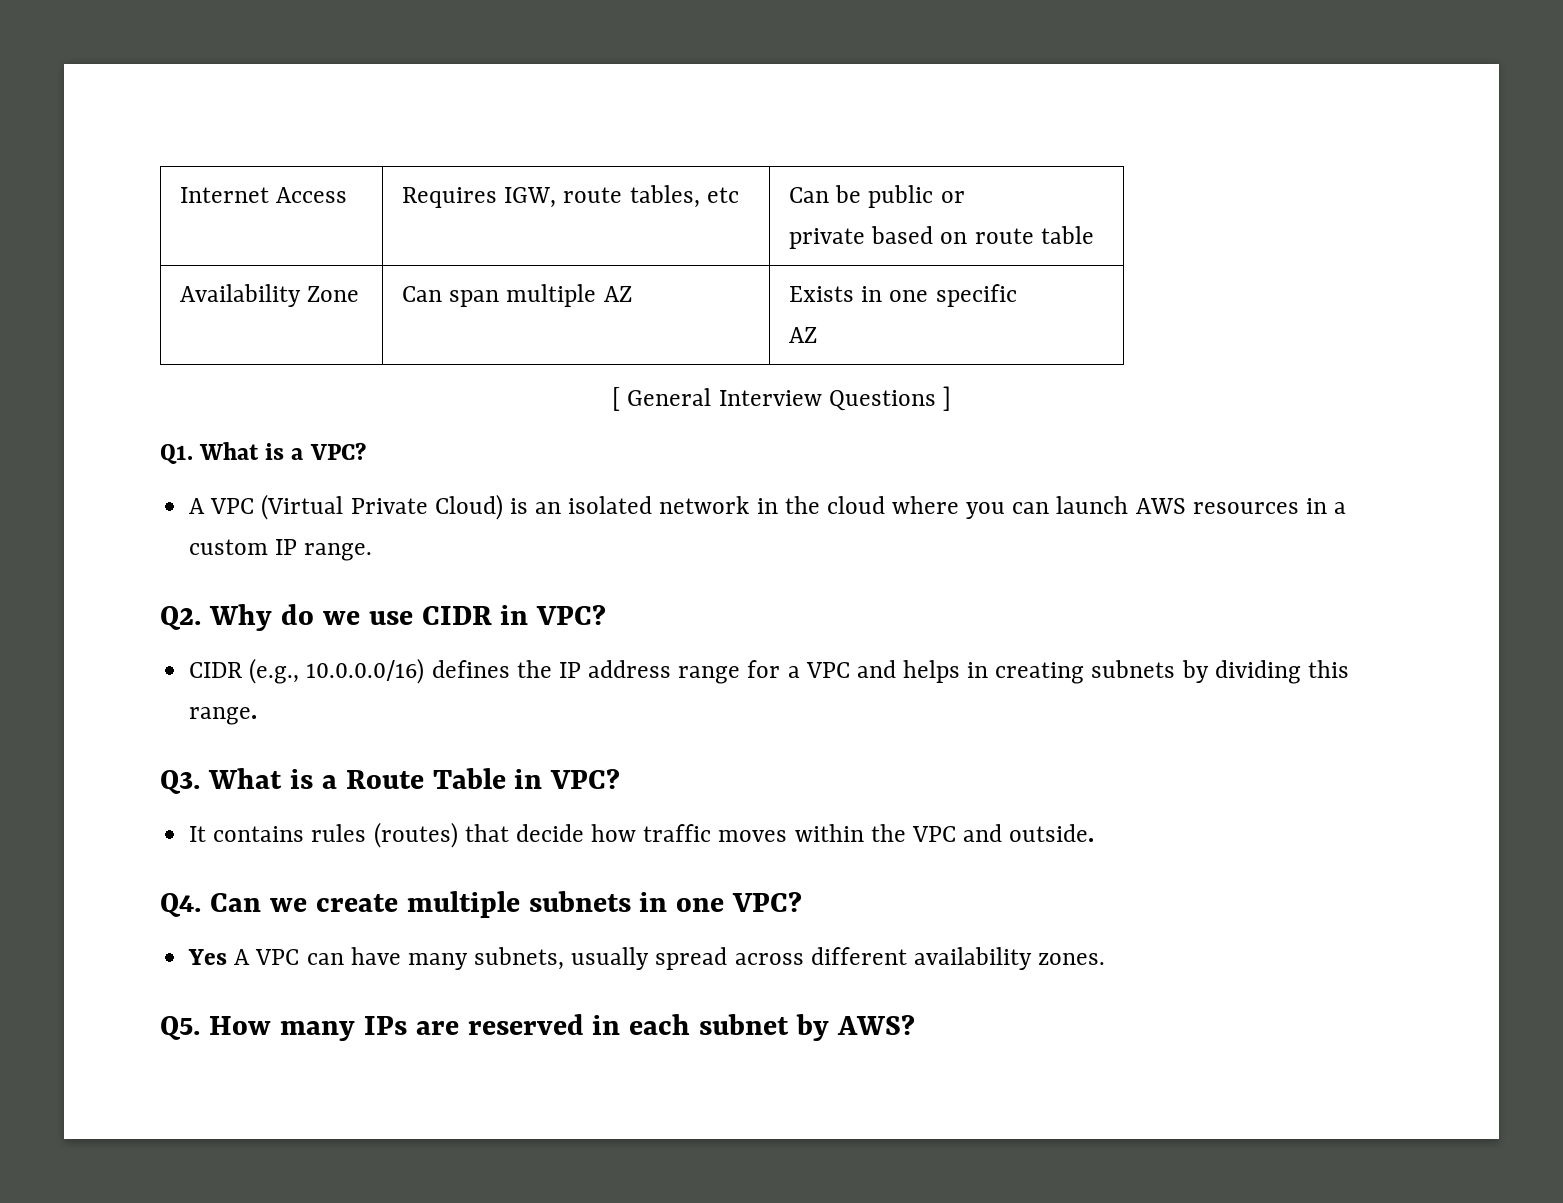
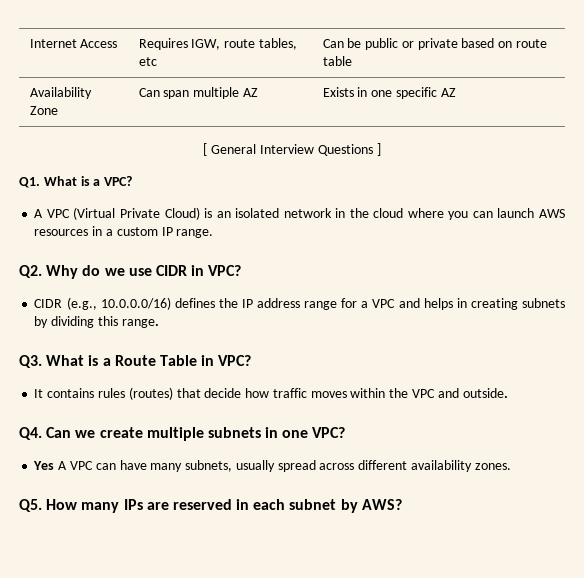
- Internet Access | Requires IGW, route tables, etc | Can be public or
- private based on route table
+ Internet Access | Requires IGW, route tables, etc | Can be public or private based on route table
- Availability Zone | Can span multiple AZ | Exists in one specific
- AZ
+ Availability Zone | Can span multiple AZ | Exists in one specific AZ

